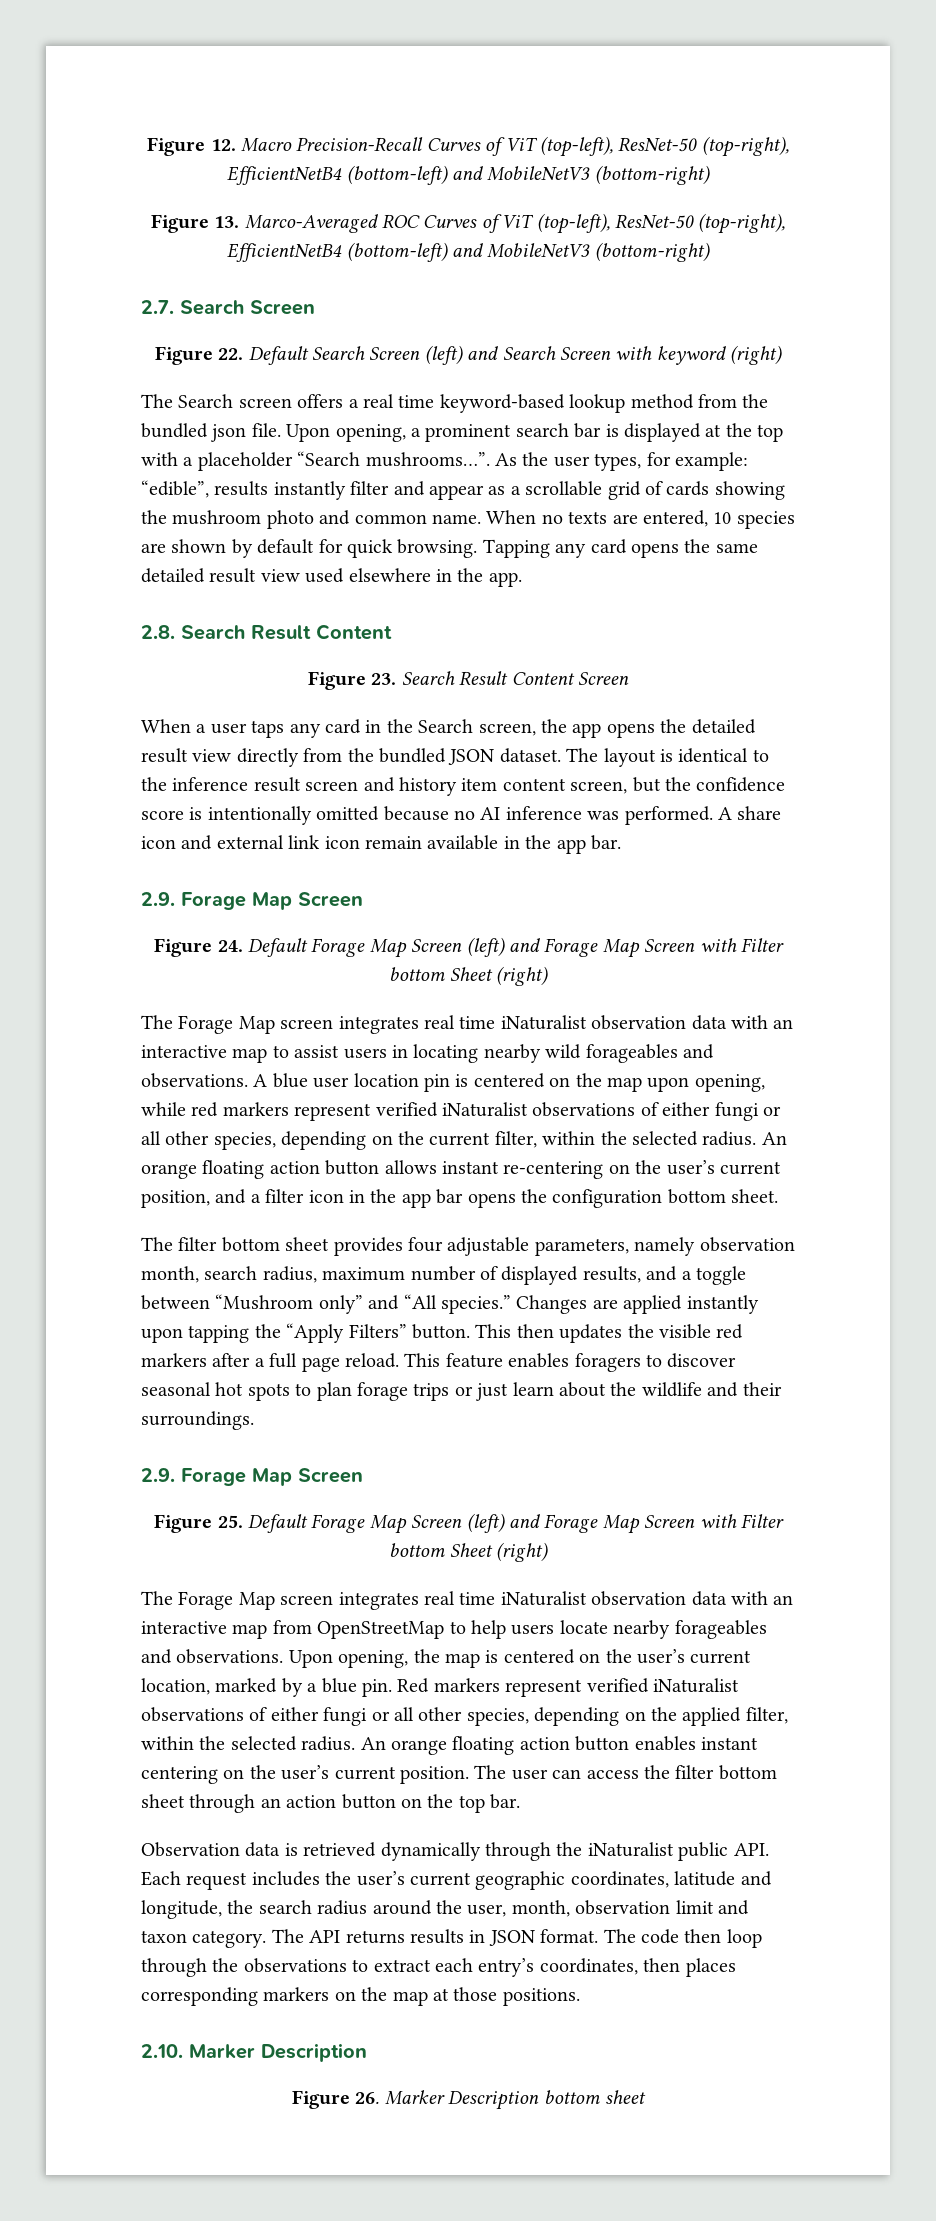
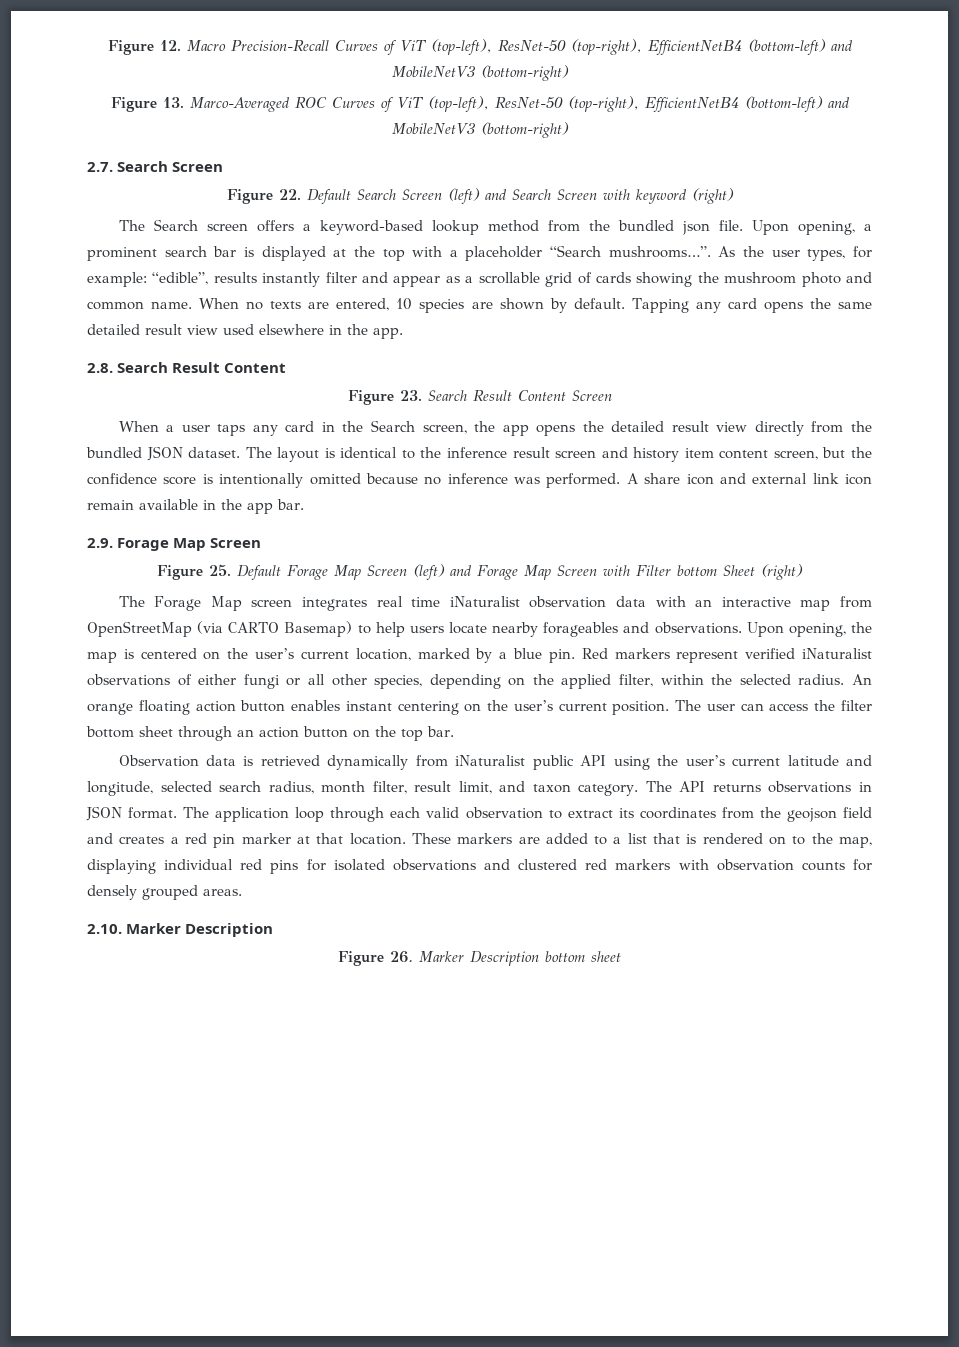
- The Search screen offers a real time keyword-based lookup method from the bundled json file.
+ The Search screen offers a keyword-based lookup method from the bundled json file.
- When no texts are entered, 10 species are shown by default for quick browsing.
+ When no texts are entered, 10 species are shown by default.
- The layout is identical to the inference result screen and history item content screen, but the confidence score is intentionally omitted because no AI inference was performed.
+ The layout is identical to the inference result screen and history item content screen, but the confidence score is intentionally omitted because no inference was performed.
- Figure 24. Default Forage Map Screen (left) and Forage Map Screen with Filter bottom Sheet (right)
- The Forage Map screen integrates real time iNaturalist observation data with an interactive map to assist users in locating nearby wild forageables and observations. A blue user location pin is centered on the map upon opening, while red markers represent verified iNaturalist observations of either fungi or all other species, depending on the current filter, within the selected radius. An orange floating action button allows instant re-centering on the user’s current position, and a filter icon in the app bar opens the configuration bottom sheet.
- The filter bottom sheet provides four adjustable parameters, namely observation month, search radius, maximum number of displayed results, and a toggle between “Mushroom only” and “All species.” Changes are applied instantly upon tapping the “Apply Filters” button. This then updates the visible red markers after a full page reload. This feature enables foragers to discover seasonal hot spots to plan forage trips or just learn about the wildlife and their surroundings.
- 2.9. Forage Map Screen
- The Forage Map screen integrates real time iNaturalist observation data with an interactive map from OpenStreetMap to help users locate nearby forageables and observations.
+ The Forage Map screen integrates real time iNaturalist observation data with an interactive map from OpenStreetMap (via CARTO Basemap) to help users locate nearby forageables and observations.
- Observation data is retrieved dynamically through the iNaturalist public API. Each request includes the user’s current geographic coordinates, latitude and longitude, the search radius around the user, month, observation limit and taxon category.
+ Observation data is retrieved dynamically from iNaturalist public API using the user’s current latitude and longitude, selected search radius, month filter, result limit, and taxon category.
- The API returns results in JSON format.
+ The API returns observations in JSON format.
- The code then loop through the observations to extract each entry’s coordinates, then places corresponding markers on the map at those positions.
+ The application loop through each valid observation to extract its coordinates from the geojson field and creates a red pin marker at that location. These markers are added to a list that is rendered on to the map, displaying individual red pins for isolated observations and clustered red markers with observation counts for densely grouped areas.

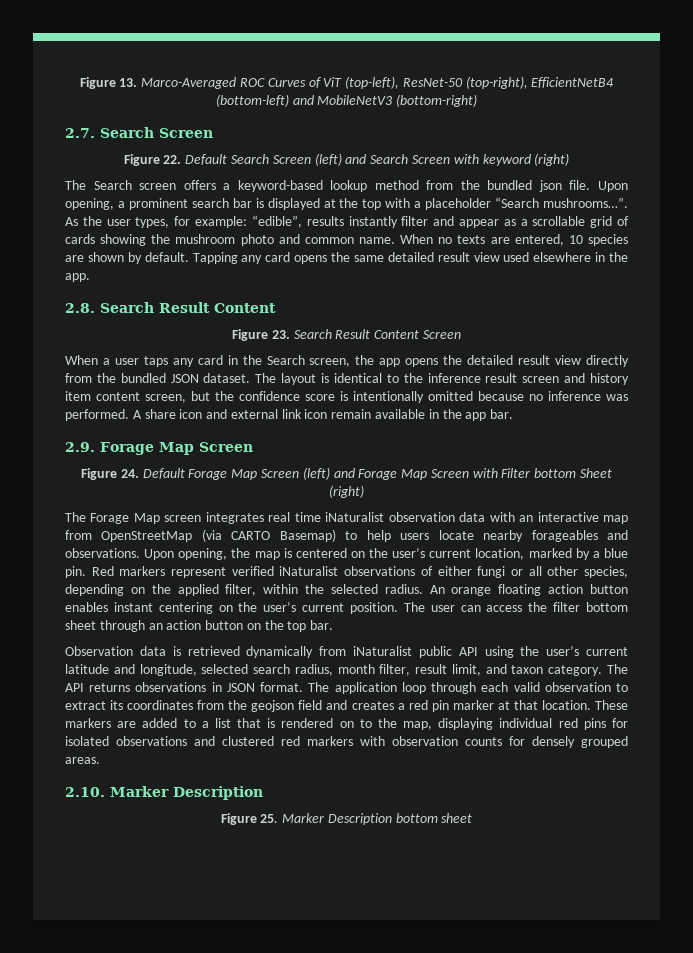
- Figure 12. Macro Precision-Recall Curves of ViT (top-left), ResNet-50 (top-right), EfficientNetB4 (bottom-left) and MobileNetV3 (bottom-right)
- Figure 25. Default Forage Map Screen (left) and Forage Map Screen with Filter bottom Sheet (right)
+ Figure 24. Default Forage Map Screen (left) and Forage Map Screen with Filter bottom Sheet (right)
- Figure 26. Marker Description bottom sheet
+ Figure 25. Marker Description bottom sheet

